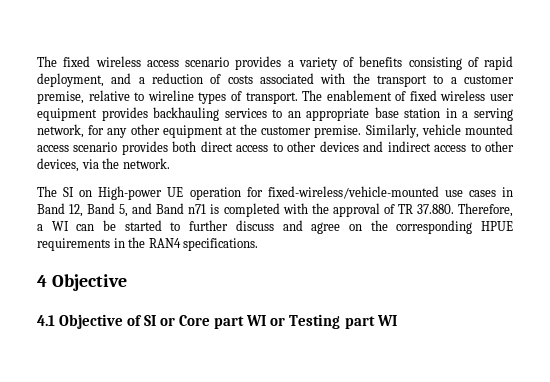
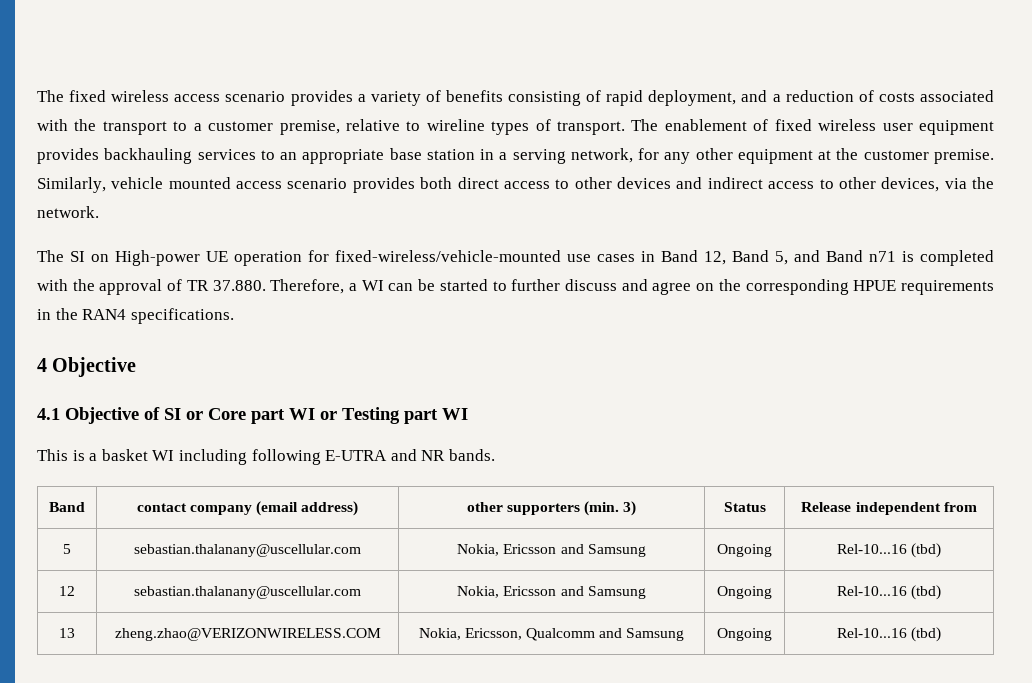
+ This is a basket WI including following E-UTRA and NR bands.
+ Band | contact company (email address) | other supporters (min. 3) | Status | Release independent from
+ 5 | sebastian.thalanany@uscellular.com | Nokia, Ericsson and Samsung | Ongoing | Rel-10...16 (tbd)
+ 12 | sebastian.thalanany@uscellular.com | Nokia, Ericsson and Samsung | Ongoing | Rel-10...16 (tbd)
+ 13 | zheng.zhao@VERIZONWIRELESS.COM | Nokia, Ericsson, Qualcomm and Samsung | Ongoing | Rel-10...16 (tbd)

